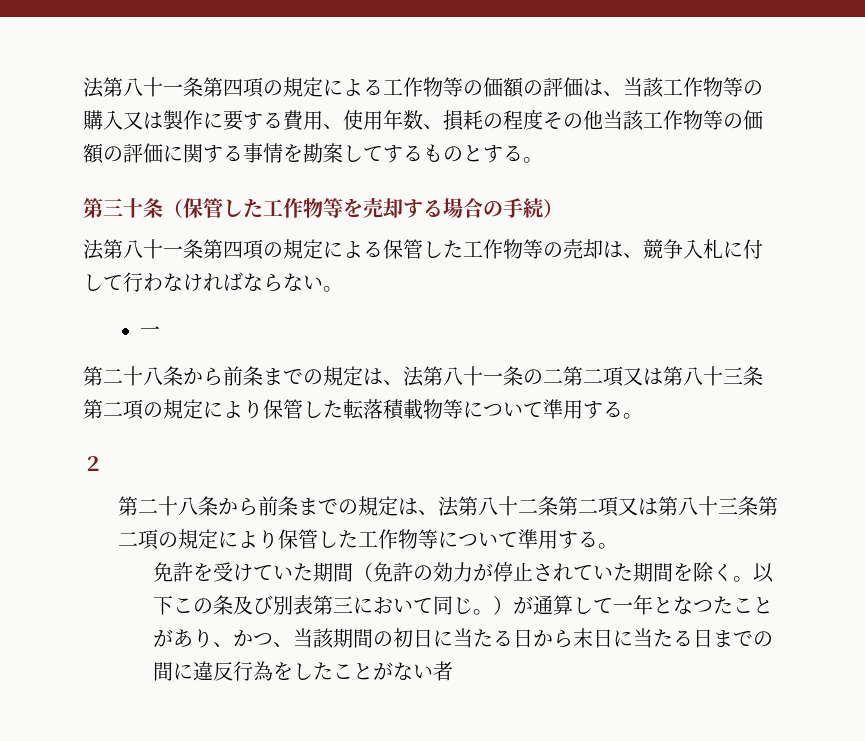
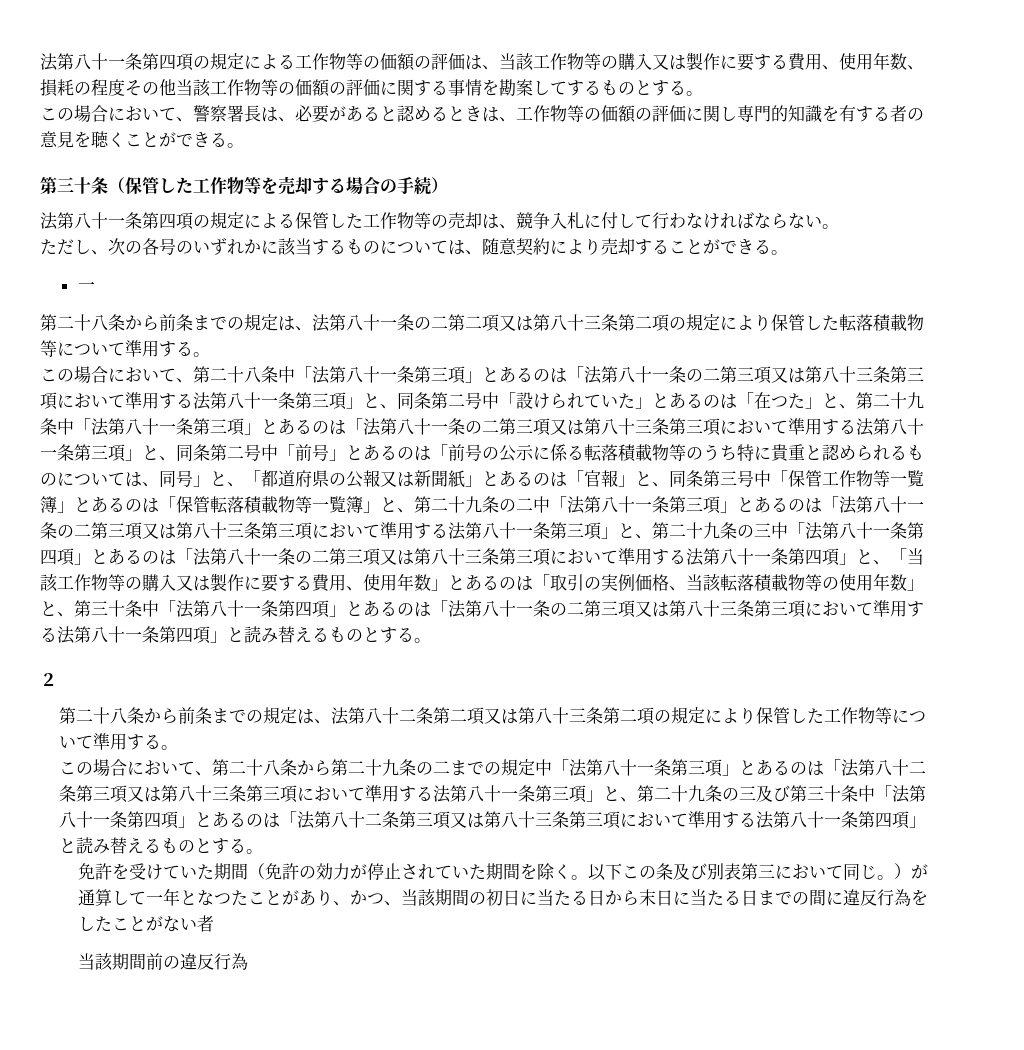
+ この場合において、警察署長は、必要があると認めるときは、工作物等の価額の評価に関し専門的知識を有する者の意見を聴くことができる。
+ ただし、次の各号のいずれかに該当するものについては、随意契約により売却することができる。
+ この場合において、第二十八条中「法第八十一条第三項」とあるのは「法第八十一条の二第三項又は第八十三条第三項において準用する法第八十一条第三項」と、同条第二号中「設けられていた」とあるのは「在つた」と、第二十九条中「法第八十一条第三項」とあるのは「法第八十一条の二第三項又は第八十三条第三項において準用する法第八十一条第三項」と、同条第二号中「前号」とあるのは「前号の公示に係る転落積載物等のうち特に貴重と認められるものについては、同号」と、「都道府県の公報又は新聞紙」とあるのは「官報」と、同条第三号中「保管工作物等一覧簿」とあるのは「保管転落積載物等一覧簿」と、第二十九条の二中「法第八十一条第三項」とあるのは「法第八十一条の二第三項又は第八十三条第三項において準用する法第八十一条第三項」と、第二十九条の三中「法第八十一条第四項」とあるのは「法第八十一条の二第三項又は第八十三条第三項において準用する法第八十一条第四項」と、「当該工作物等の購入又は製作に要する費用、使用年数」とあるのは「取引の実例価格、当該転落積載物等の使用年数」と、第三十条中「法第八十一条第四項」とあるのは「法第八十一条の二第三項又は第八十三条第三項において準用する法第八十一条第四項」と読み替えるものとする。
+ この場合において、第二十八条から第二十九条の二までの規定中「法第八十一条第三項」とあるのは「法第八十二条第三項又は第八十三条第三項において準用する法第八十一条第三項」と、第二十九条の三及び第三十条中「法第八十一条第四項」とあるのは「法第八十二条第三項又は第八十三条第三項において準用する法第八十一条第四項」と読み替えるものとする。
+ 当該期間前の違反行為

